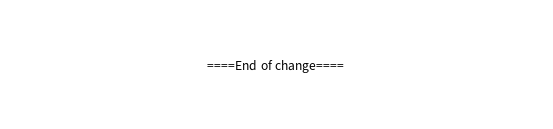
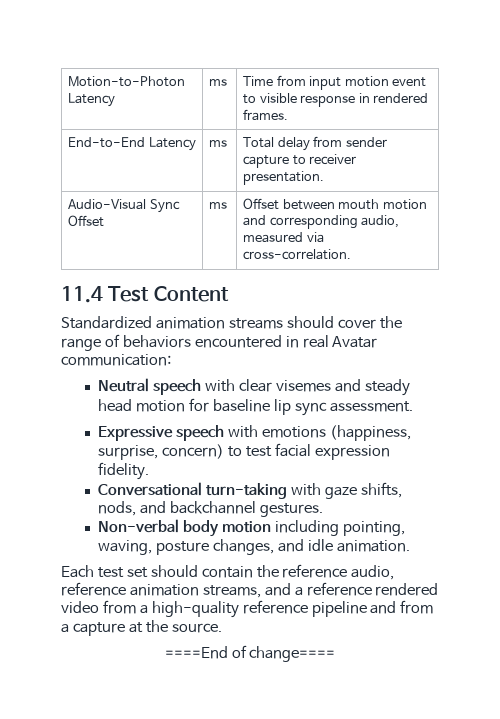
+ Motion-to-Photon Latency | ms | Time from input motion event to visible response in rendered frames.
+ End-to-End Latency | ms | Total delay from sender capture to receiver presentation.
+ Audio-Visual Sync Offset | ms | Offset between mouth motion and corresponding audio, measured via cross-correlation.
+ 11.4 Test Content
+ Standardized animation streams should cover the range of behaviors encountered in real Avatar communication:
+ Neutral speech with clear visemes and steady head motion for baseline lip sync assessment.
+ Expressive speech with emotions (happiness, surprise, concern) to test facial expression fidelity.
+ Conversational turn-taking with gaze shifts, nods, and backchannel gestures.
+ Non-verbal body motion including pointing, waving, posture changes, and idle animation.
+ Each test set should contain the reference audio, reference animation streams, and a reference rendered video from a high-quality reference pipeline and from a capture at the source.

